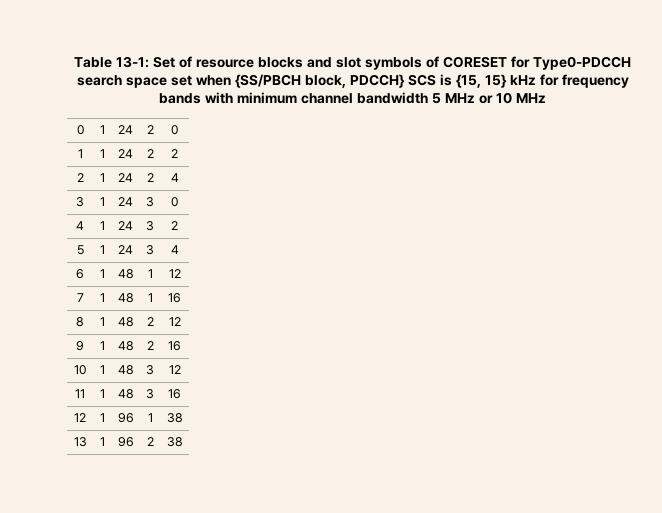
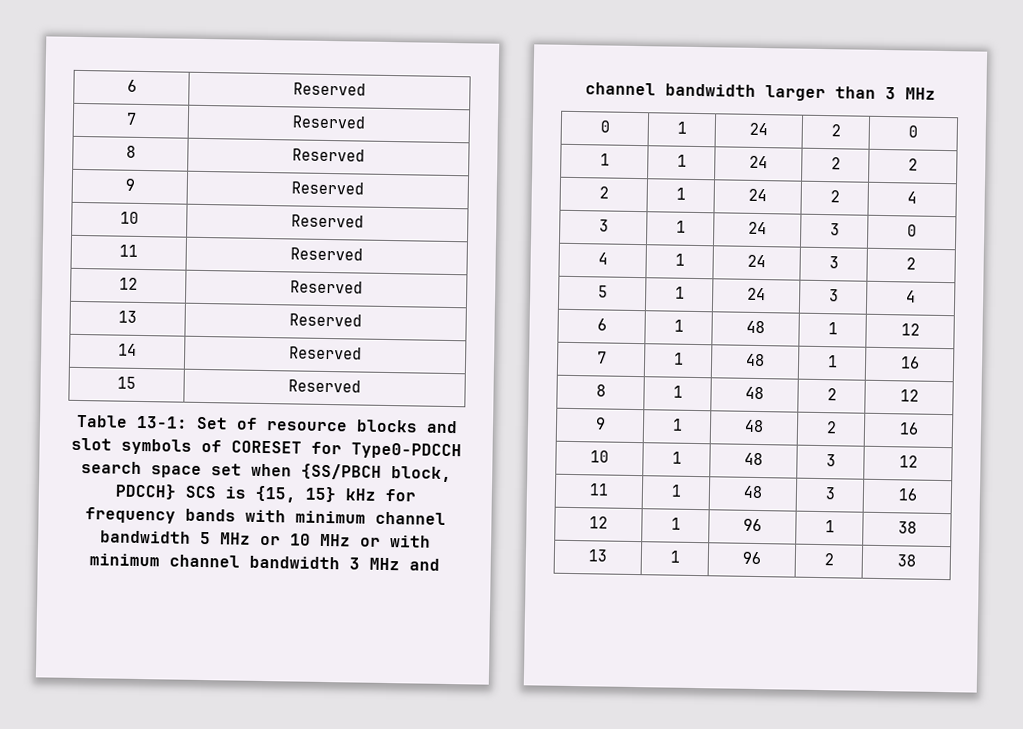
+ 6 | Reserved
+ 7 | Reserved
+ 8 | Reserved
+ 9 | Reserved
+ 10 | Reserved
+ 11 | Reserved
+ 12 | Reserved
+ 13 | Reserved
+ 14 | Reserved
+ 15 | Reserved
- Table 13-1: Set of resource blocks and slot symbols of CORESET for Type0-PDCCH search space set when {SS/PBCH block, PDCCH} SCS is {15, 15} kHz for frequency bands with minimum channel bandwidth 5 MHz or 10 MHz
+ Table 13-1: Set of resource blocks and slot symbols of CORESET for Type0-PDCCH search space set when {SS/PBCH block, PDCCH} SCS is {15, 15} kHz for frequency bands with minimum channel bandwidth 5 MHz or 10 MHz or with minimum channel bandwidth 3 MHz and channel bandwidth larger than 3 MHz

